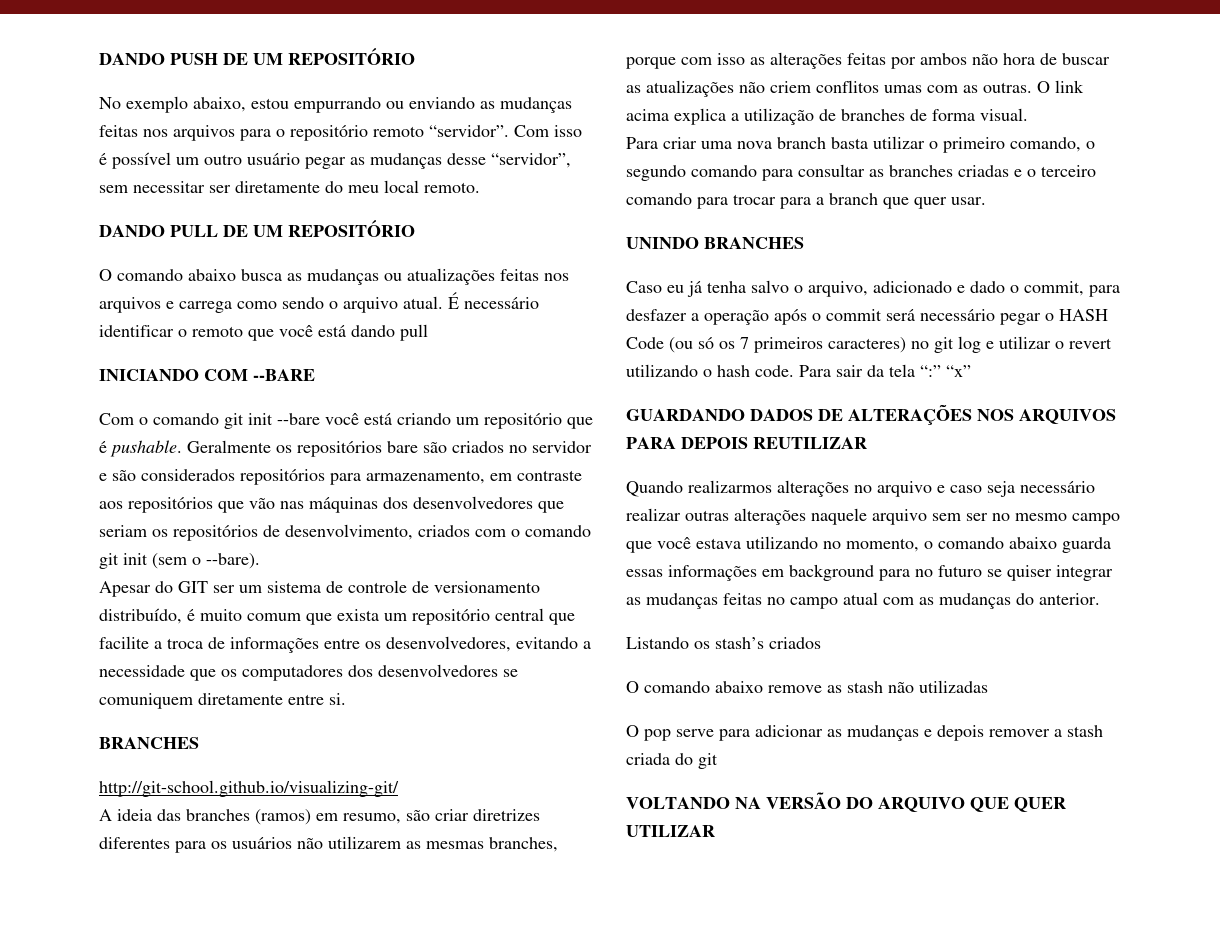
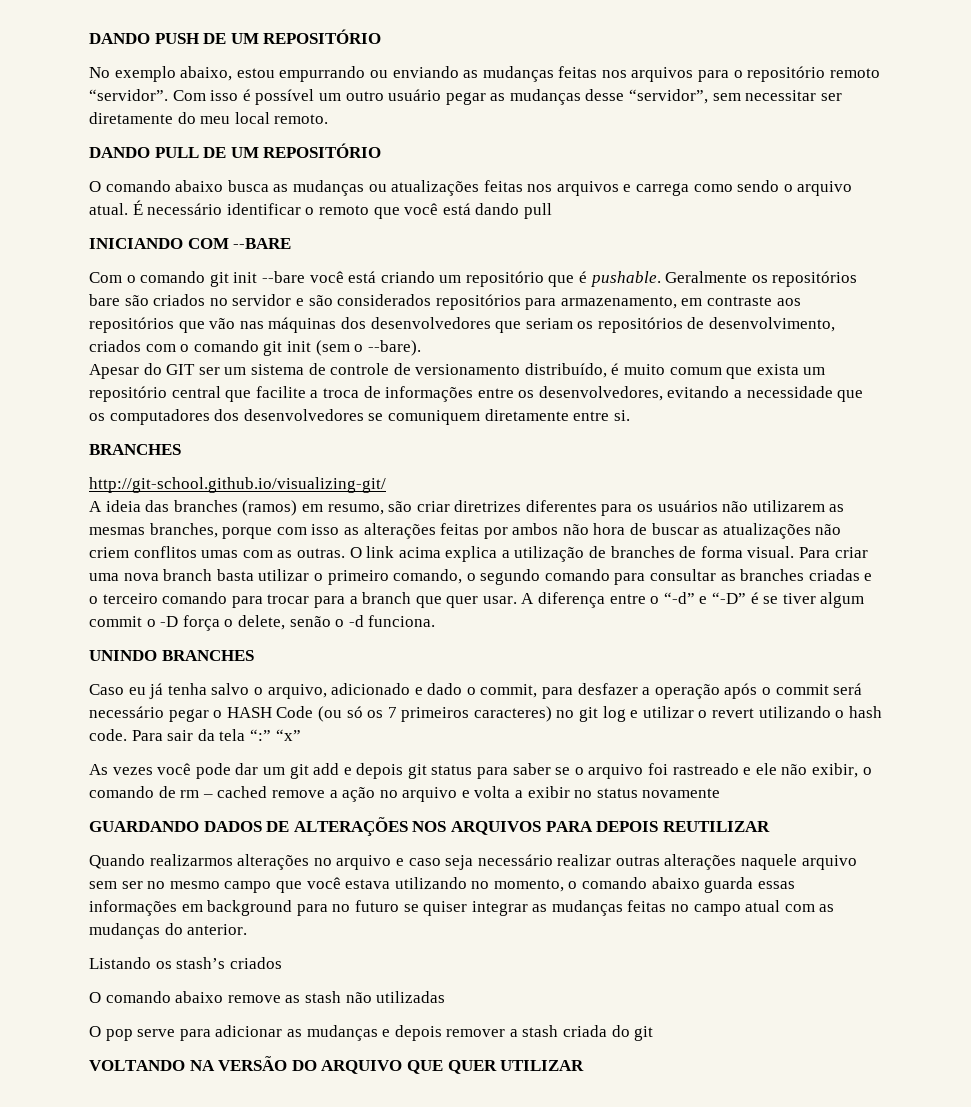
- O link acima explica a utilização de branches de forma visual.
- Para criar uma nova branch basta utilizar o primeiro comando, o segundo comando para consultar as branches criadas e o terceiro comando para trocar para a branch que quer usar.
+ O link acima explica a utilização de branches de forma visual. Para criar uma nova branch basta utilizar o primeiro comando, o segundo comando para consultar as branches criadas e o terceiro comando para trocar para a branch que quer usar. A diferença entre o “-d” e “-D” é se tiver algum commit o -D força o delete, senão o -d funciona.
+ As vezes você pode dar um git add e depois git status para saber se o arquivo foi rastreado e ele não exibir, o comando de rm – cached remove a ação no arquivo e volta a exibir no status novamente

